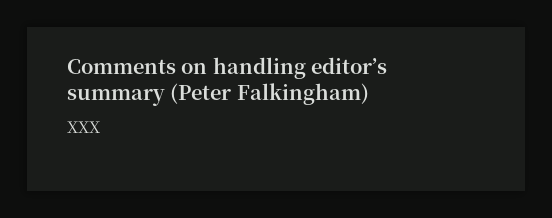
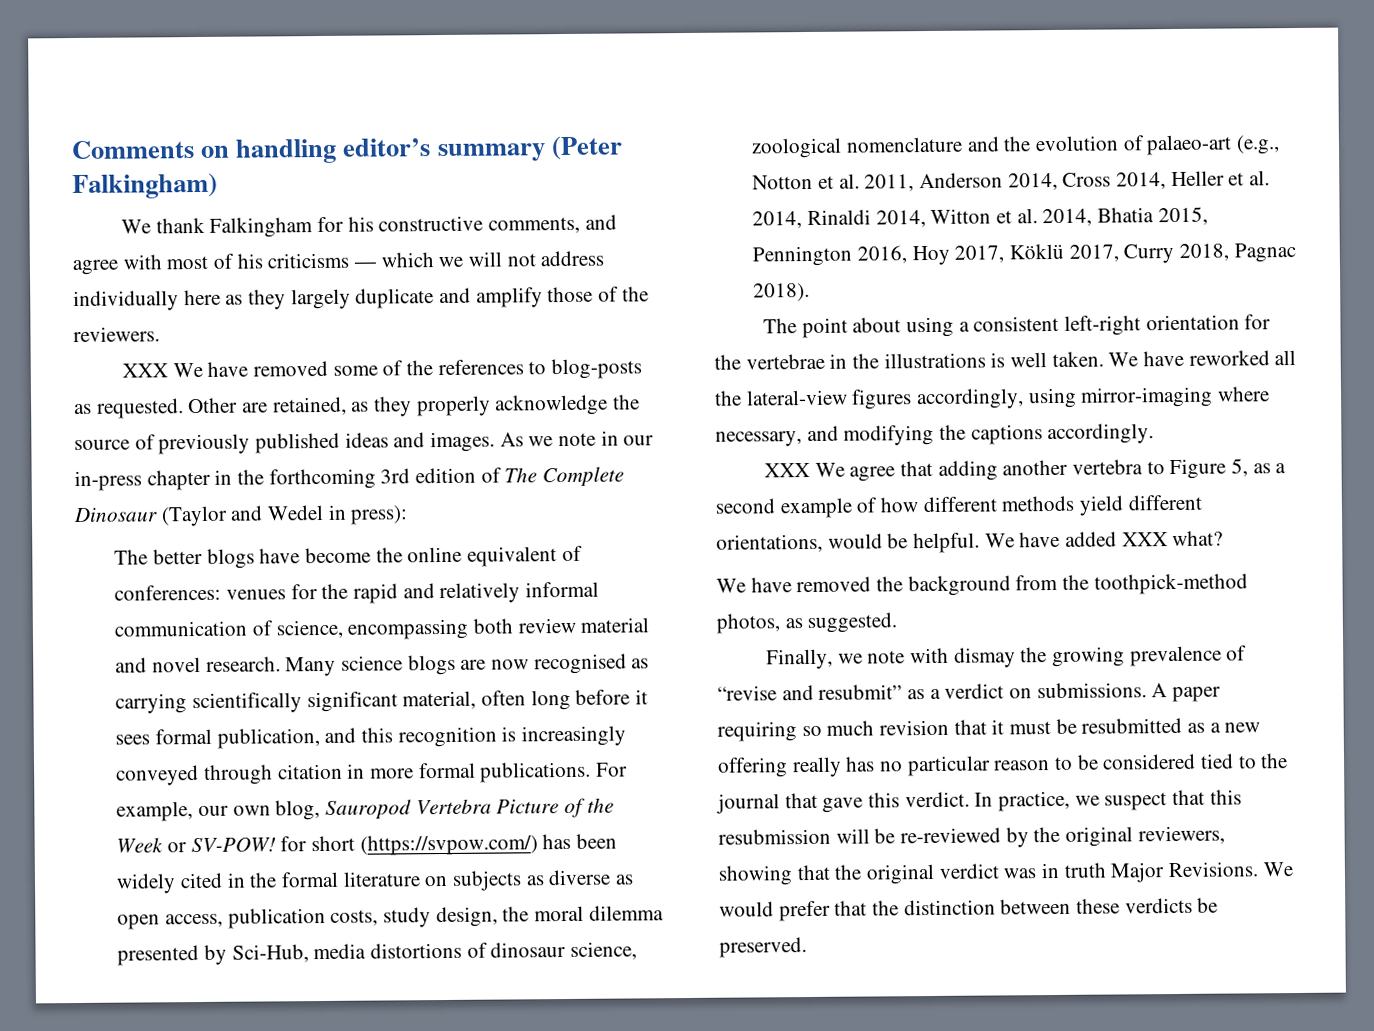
- XXX
+ We thank Falkingham for his constructive comments, and agree with most of his criticisms — which we will not address individually here as they largely duplicate and amplify those of the reviewers.
+ XXX We have removed some of the references to blog-posts as requested. Other are retained, as they properly acknowledge the source of previously published ideas and images. As we note in our in-press chapter in the forthcoming 3rd edition of The Complete Dinosaur (Taylor and Wedel in press):
+ The better blogs have become the online equivalent of conferences: venues for the rapid and relatively informal communication of science, encompassing both review material and novel research. Many science blogs are now recognised as carrying scientifically significant material, often long before it sees formal publication, and this recognition is increasingly conveyed through citation in more formal publications. For example, our own blog, Sauropod Vertebra Picture of the Week or SV-POW! for short (https://svpow.com/) has been widely cited in the formal literature on subjects as diverse as open access, publication costs, study design, the moral dilemma presented by Sci-Hub, media distortions of dinosaur science, zoological nomenclature and the evolution of palaeo-art (e.g., Notton et al. 2011, Anderson 2014, Cross 2014, Heller et al. 2014, Rinaldi 2014, Witton et al. 2014, Bhatia 2015, Pennington 2016, Hoy 2017, Köklü 2017, Curry 2018, Pagnac 2018).
+ The point about using a consistent left-right orientation for the vertebrae in the illustrations is well taken. We have reworked all the lateral-view figures accordingly, using mirror-imaging where necessary, and modifying the captions accordingly.
+ XXX We agree that adding another vertebra to Figure 5, as a second example of how different methods yield different orientations, would be helpful. We have added XXX what?
+ We have removed the background from the toothpick-method photos, as suggested.
+ Finally, we note with dismay the growing prevalence of “revise and resubmit” as a verdict on submissions. A paper requiring so much revision that it must be resubmitted as a new offering really has no particular reason to be considered tied to the journal that gave this verdict. In practice, we suspect that this resubmission will be re-reviewed by the original reviewers, showing that the original verdict was in truth Major Revisions. We would prefer that the distinction between these verdicts be preserved.

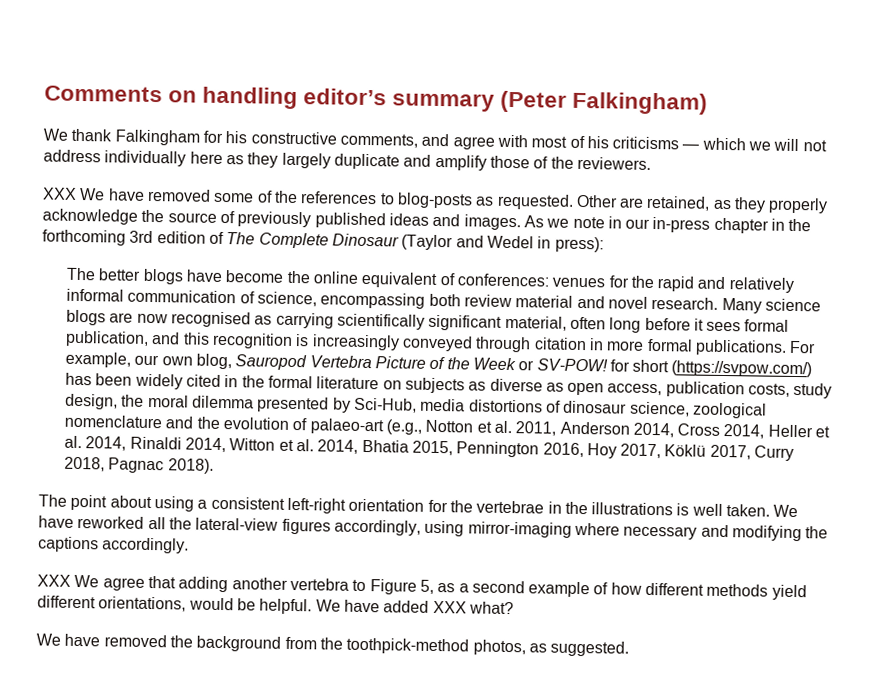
- We have reworked all the lateral-view figures accordingly, using mirror-imaging where necessary, and modifying the captions accordingly.
+ We have reworked all the lateral-view figures accordingly, using mirror-imaging where necessary and modifying the captions accordingly.
- Finally, we note with dismay the growing prevalence of “revise and resubmit” as a verdict on submissions. A paper requiring so much revision that it must be resubmitted as a new offering really has no particular reason to be considered tied to the journal that gave this verdict. In practice, we suspect that this resubmission will be re-reviewed by the original reviewers, showing that the original verdict was in truth Major Revisions. We would prefer that the distinction between these verdicts be preserved.

